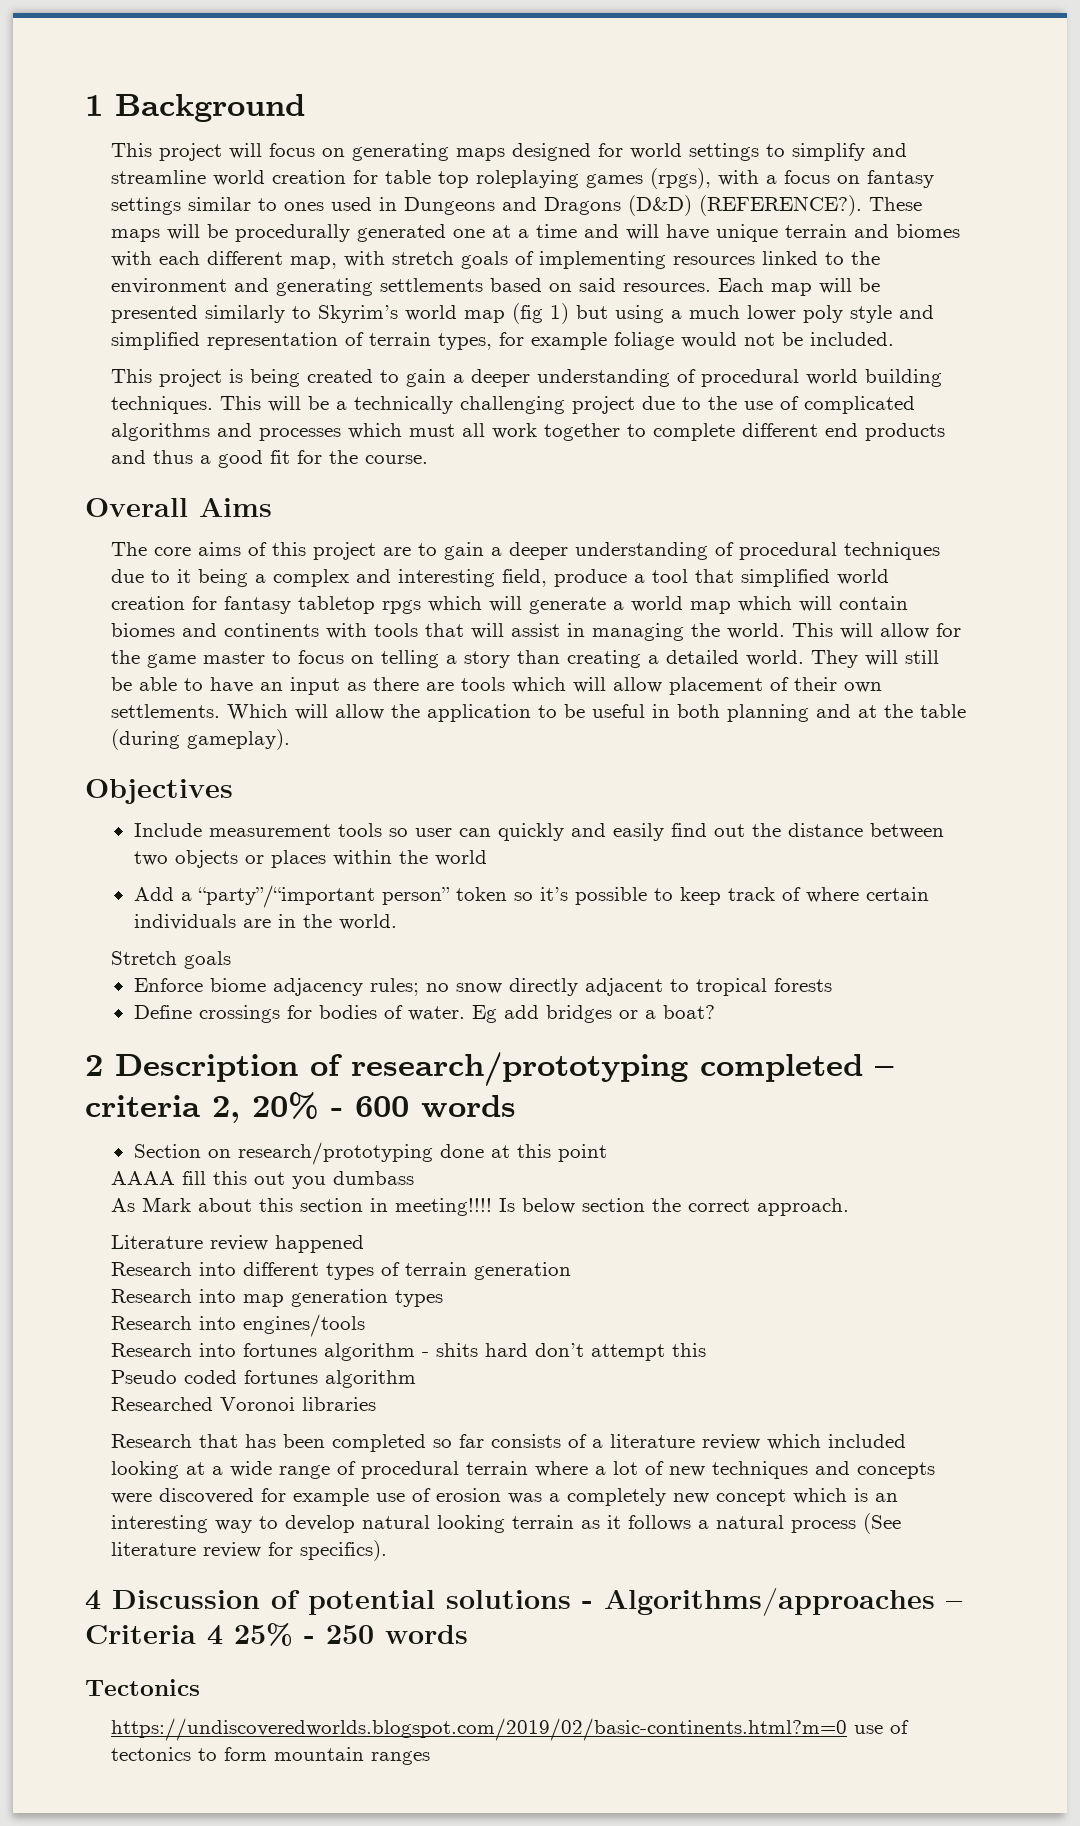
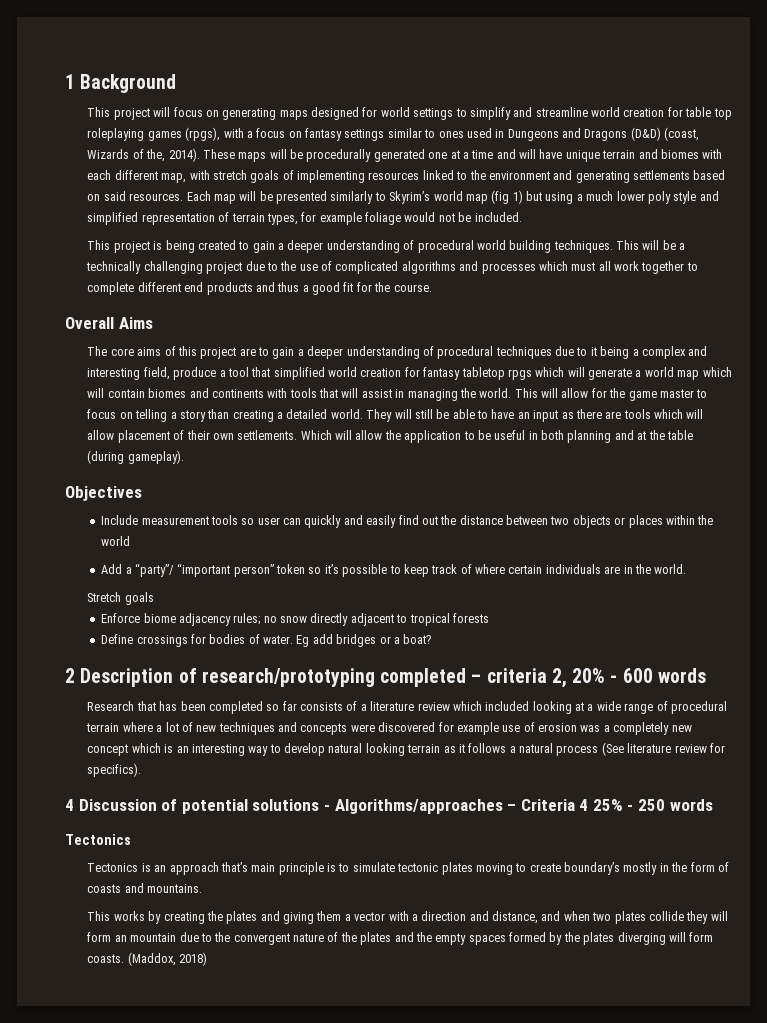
- This project will focus on generating maps designed for world settings to simplify and streamline world creation for table top roleplaying games (rpgs), with a focus on fantasy settings similar to ones used in Dungeons and Dragons (D&D) (REFERENCE?).
+ This project will focus on generating maps designed for world settings to simplify and streamline world creation for table top roleplaying games (rpgs), with a focus on fantasy settings similar to ones used in Dungeons and Dragons (D&D) (coast, Wizards of the, 2014).
- Add a “party”/“important person” token so it’s possible to keep track of where certain individuals are in the world.
+ Add a “party”/ “important person” token so it’s possible to keep track of where certain individuals are in the world.
- Section on research/prototyping done at this point
- AAAA fill this out you dumbass
- As Mark about this section in meeting!!!! Is below section the correct approach.
- Literature review happened
- Research into different types of terrain generation
- Research into map generation types
- Research into engines/tools
- Research into fortunes algorithm - shits hard don’t attempt this
- Pseudo coded fortunes algorithm
- Researched Voronoi libraries
- https://undiscoveredworlds.blogspot.com/2019/02/basic-continents.html?m=0 use of tectonics to form mountain ranges
+ Tectonics is an approach that’s main principle is to simulate tectonic plates moving to create boundary’s mostly in the form of coasts and mountains.
+ This works by creating the plates and giving them a vector with a direction and distance, and when two plates collide they will form an mountain due to the convergent nature of the plates and the empty spaces formed by the plates diverging will form coasts. (Maddox, 2018)

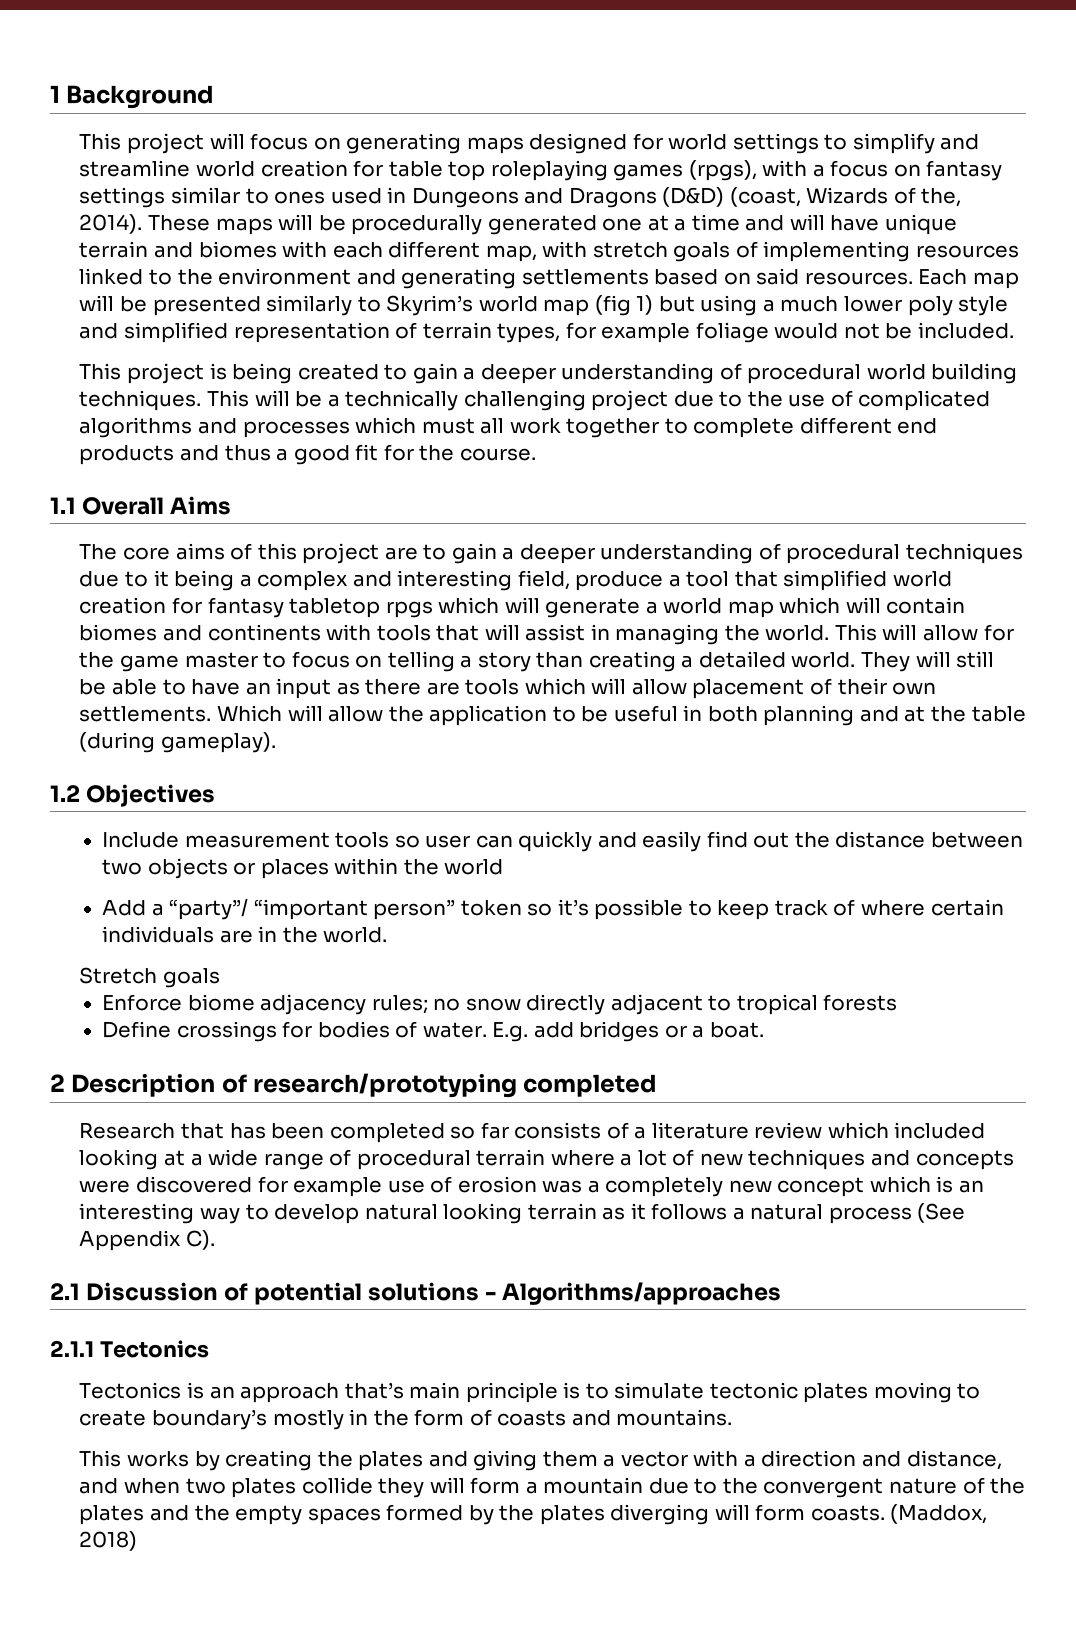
- Overall Aims
+ 1.1 Overall Aims
- Objectives
+ 1.2 Objectives
- Eg add bridges or a boat?
+ E.g. add bridges or a boat.
- 2 Description of research/prototyping completed – criteria 2, 20% - 600 words
+ 2 Description of research/prototyping completed
- Research that has been completed so far consists of a literature review which included looking at a wide range of procedural terrain where a lot of new techniques and concepts were discovered for example use of erosion was a completely new concept which is an interesting way to develop natural looking terrain as it follows a natural process (See literature review for specifics).
- 4 Discussion of potential solutions - Algorithms/approaches – Criteria 4 25% - 250 words
- Tectonics
+ Research that has been completed so far consists of a literature review which included looking at a wide range of procedural terrain where a lot of new techniques and concepts were discovered for example use of erosion was a completely new concept which is an interesting way to develop natural looking terrain as it follows a natural process (See Appendix C).
+ 2.1 Discussion of potential solutions - Algorithms/approaches
+ 2.1.1 Tectonics
- This works by creating the plates and giving them a vector with a direction and distance, and when two plates collide they will form an mountain due to the convergent nature of the plates and the empty spaces formed by the plates diverging will form coasts.
+ This works by creating the plates and giving them a vector with a direction and distance, and when two plates collide they will form a mountain due to the convergent nature of the plates and the empty spaces formed by the plates diverging will form coasts.

